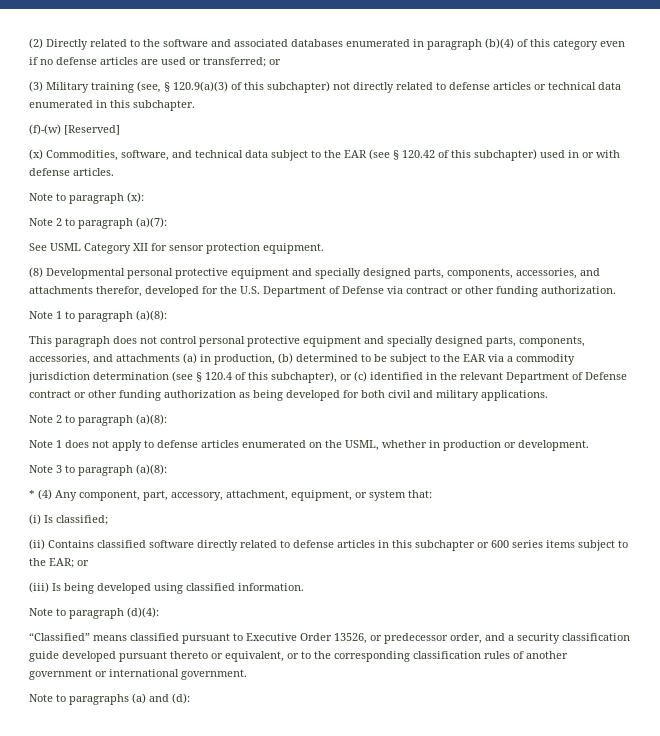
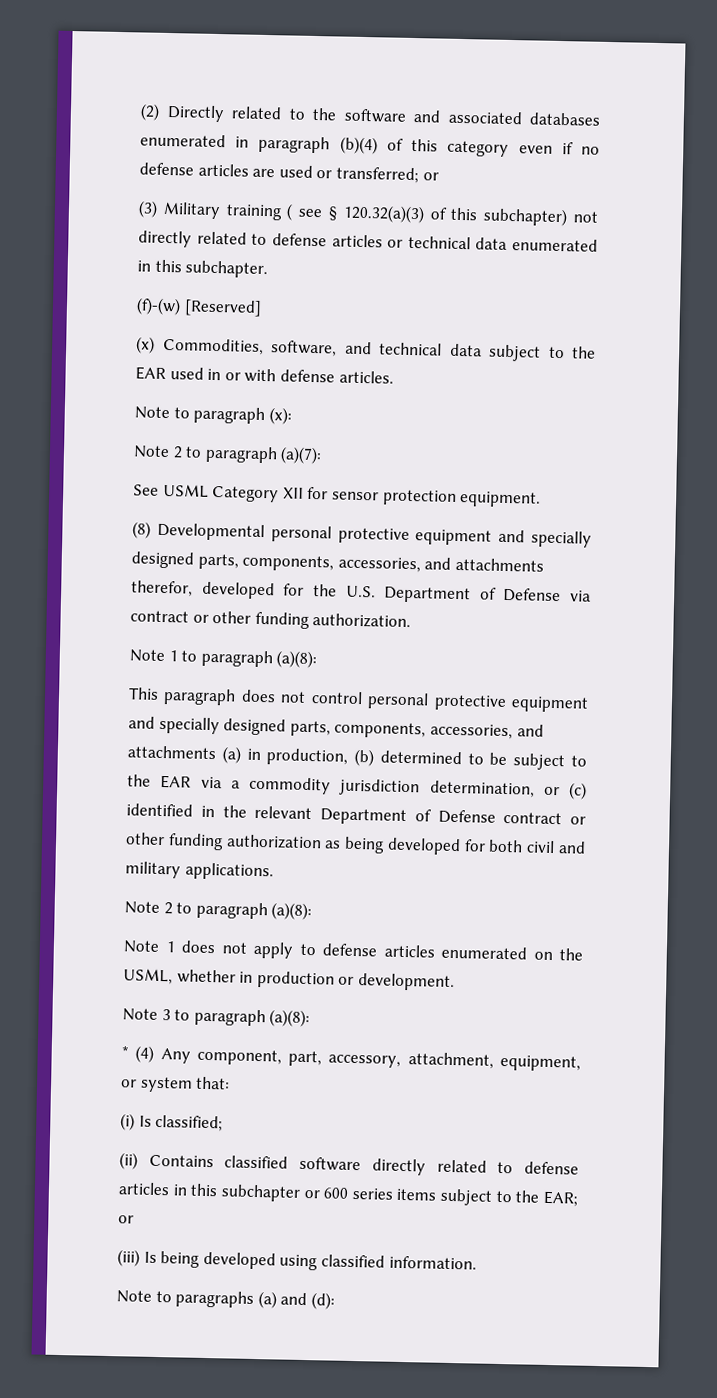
- (3) Military training (see, § 120.9(a)(3) of this subchapter) not directly related to defense articles or technical data enumerated in this subchapter.
+ (3) Military training ( see § 120.32(a)(3) of this subchapter) not directly related to defense articles or technical data enumerated in this subchapter.
- (x) Commodities, software, and technical data subject to the EAR (see § 120.42 of this subchapter) used in or with defense articles.
+ (x) Commodities, software, and technical data subject to the EAR used in or with defense articles.
- This paragraph does not control personal protective equipment and specially designed parts, components, accessories, and attachments (a) in production, (b) determined to be subject to the EAR via a commodity jurisdiction determination (see § 120.4 of this subchapter), or (c) identified in the relevant Department of Defense contract or other funding authorization as being developed for both civil and military applications.
+ This paragraph does not control personal protective equipment and specially designed parts, components, accessories, and attachments (a) in production, (b) determined to be subject to the EAR via a commodity jurisdiction determination, or (c) identified in the relevant Department of Defense contract or other funding authorization as being developed for both civil and military applications.
- Note to paragraph (d)(4):
- “Classified” means classified pursuant to Executive Order 13526, or predecessor order, and a security classification guide developed pursuant thereto or equivalent, or to the corresponding classification rules of another government or international government.

